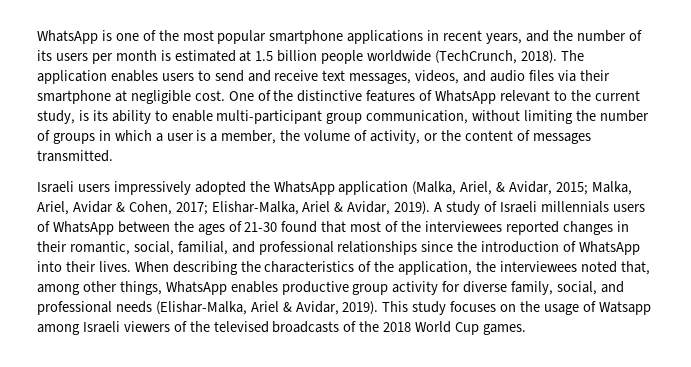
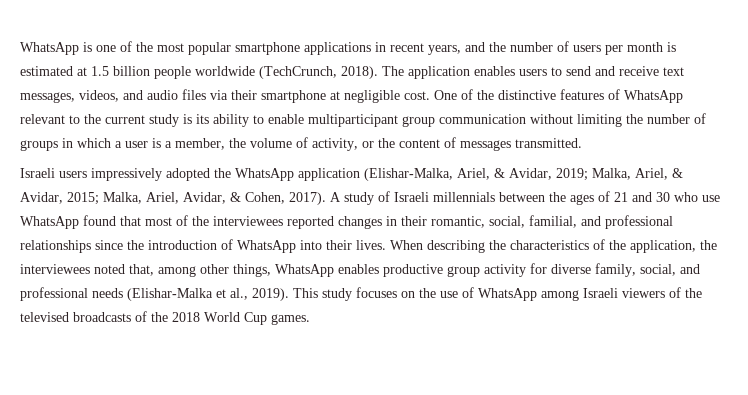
- WhatsApp is one of the most popular smartphone applications in recent years, and the number of its users per month is estimated at 1.5 billion people worldwide (TechCrunch, 2018).
+ WhatsApp is one of the most popular smartphone applications in recent years, and the number of users per month is estimated at 1.5 billion people worldwide (TechCrunch, 2018).
- One of the distinctive features of WhatsApp relevant to the current study, is its ability to enable multi-participant group communication, without limiting the number of groups in which a user is a member, the volume of activity, or the content of messages transmitted.
+ One of the distinctive features of WhatsApp relevant to the current study is its ability to enable multiparticipant group communication without limiting the number of groups in which a user is a member, the volume of activity, or the content of messages transmitted.
- Israeli users impressively adopted the WhatsApp application (Malka, Ariel, & Avidar, 2015; Malka, Ariel, Avidar & Cohen, 2017; Elishar-Malka, Ariel & Avidar, 2019).
+ Israeli users impressively adopted the WhatsApp application (Elishar-Malka, Ariel, & Avidar, 2019; Malka, Ariel, & Avidar, 2015; Malka, Ariel, Avidar, & Cohen, 2017).
- A study of Israeli millennials users of WhatsApp between the ages of 21-30 found that most of the interviewees reported changes in their romantic, social, familial, and professional relationships since the introduction of WhatsApp into their lives.
+ A study of Israeli millennials between the ages of 21 and 30 who use WhatsApp found that most of the interviewees reported changes in their romantic, social, familial, and professional relationships since the introduction of WhatsApp into their lives.
- When describing the characteristics of the application, the interviewees noted that, among other things, WhatsApp enables productive group activity for diverse family, social, and professional needs (Elishar-Malka, Ariel & Avidar, 2019).
+ When describing the characteristics of the application, the interviewees noted that, among other things, WhatsApp enables productive group activity for diverse family, social, and professional needs (Elishar-Malka et al., 2019).
- This study focuses on the usage of Watsapp among Israeli viewers of the televised broadcasts of the 2018 World Cup games.
+ This study focuses on the use of WhatsApp among Israeli viewers of the televised broadcasts of the 2018 World Cup games.

